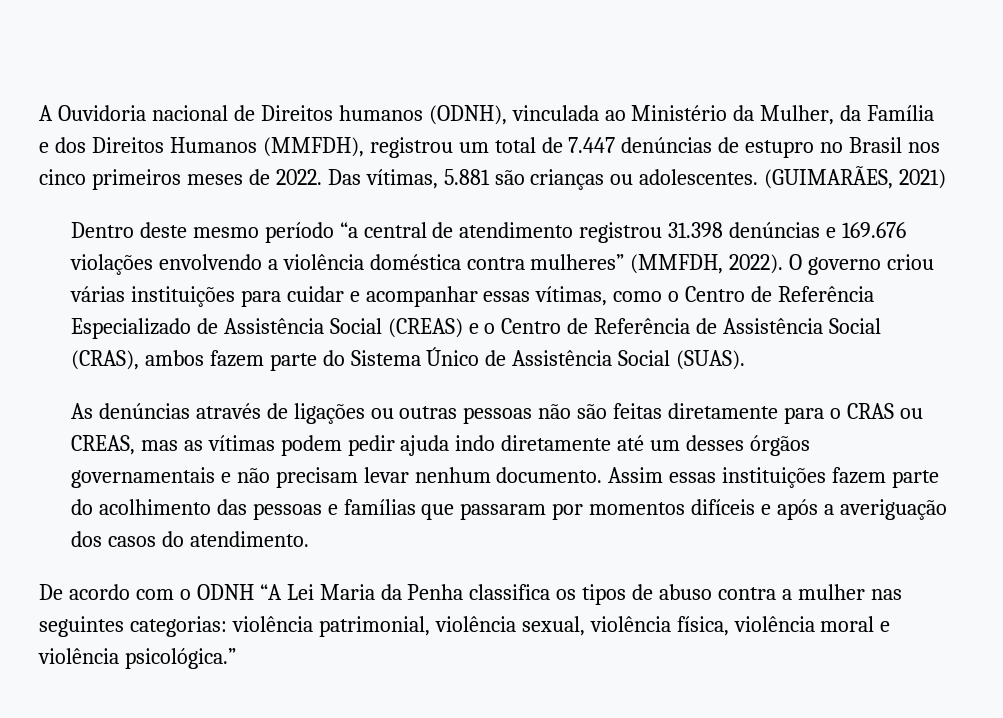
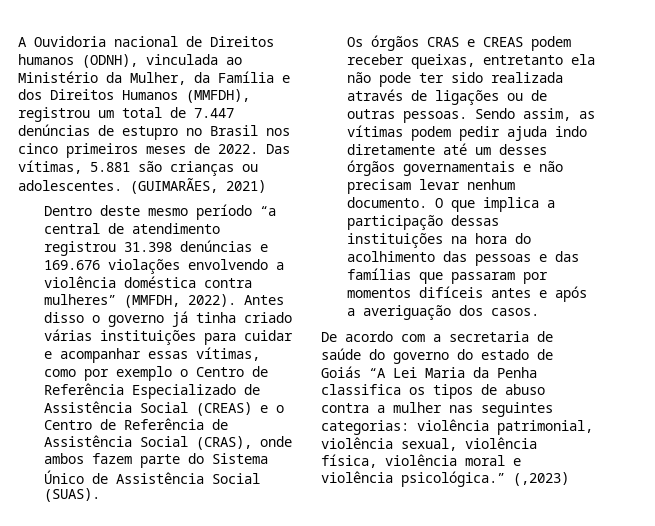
- O governo criou várias instituições para cuidar e acompanhar essas vítimas, como o Centro de Referência Especializado de Assistência Social (CREAS) e o Centro de Referência de Assistência Social (CRAS), ambos fazem parte do Sistema Único de Assistência Social (SUAS).
+ Antes disso o governo já tinha criado várias instituições para cuidar e acompanhar essas vítimas, como por exemplo o Centro de Referência Especializado de Assistência Social (CREAS) e o Centro de Referência de Assistência Social (CRAS), onde ambos fazem parte do Sistema Único de Assistência Social (SUAS).
- As denúncias através de ligações ou outras pessoas não são feitas diretamente para o CRAS ou CREAS, mas as vítimas podem pedir ajuda indo diretamente até um desses órgãos governamentais e não precisam levar nenhum documento.
+ Os órgãos CRAS e CREAS podem receber queixas, entretanto ela não pode ter sido realizada através de ligações ou de outras pessoas. Sendo assim, as vítimas podem pedir ajuda indo diretamente até um desses órgãos governamentais e não precisam levar nenhum documento.
- Assim essas instituições fazem parte do acolhimento das pessoas e famílias que passaram por momentos difíceis e após a averiguação dos casos do atendimento.
+ O que implica a participação dessas instituições na hora do acolhimento das pessoas e das famílias que passaram por momentos difíceis antes e após a averiguação dos casos.
- De acordo com o ODNH “A Lei Maria da Penha classifica os tipos de abuso contra a mulher nas seguintes categorias: violência patrimonial, violência sexual, violência física, violência moral e violência psicológica.”
+ De acordo com a secretaria de saúde do governo do estado de Goiás “A Lei Maria da Penha classifica os tipos de abuso contra a mulher nas seguintes categorias: violência patrimonial, violência sexual, violência física, violência moral e violência psicológica.”
+ (,2023)

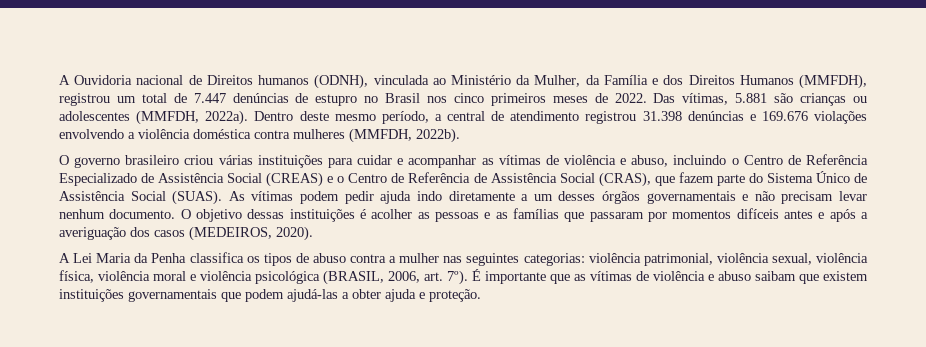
- Das vítimas, 5.881 são crianças ou adolescentes. (GUIMARÃES, 2021)
- Dentro deste mesmo período “a central de atendimento registrou 31.398 denúncias e 169.676 violações envolvendo a violência doméstica contra mulheres” (MMFDH, 2022). Antes disso o governo já tinha criado várias instituições para cuidar e acompanhar essas vítimas, como por exemplo o Centro de Referência Especializado de Assistência Social (CREAS) e o Centro de Referência de Assistência Social (CRAS), onde ambos fazem parte do Sistema Único de Assistência Social (SUAS).
- Os órgãos CRAS e CREAS podem receber queixas, entretanto ela não pode ter sido realizada através de ligações ou de outras pessoas. Sendo assim, as vítimas podem pedir ajuda indo diretamente até um desses órgãos governamentais e não precisam levar nenhum documento.
+ Das vítimas, 5.881 são crianças ou adolescentes (MMFDH, 2022a). Dentro deste mesmo período, a central de atendimento registrou 31.398 denúncias e 169.676 violações envolvendo a violência doméstica contra mulheres (MMFDH, 2022b).
+ O governo brasileiro criou várias instituições para cuidar e acompanhar as vítimas de violência e abuso, incluindo o Centro de Referência Especializado de Assistência Social (CREAS) e o Centro de Referência de Assistência Social (CRAS), que fazem parte do Sistema Único de Assistência Social (SUAS). As vítimas podem pedir ajuda indo diretamente a um desses órgãos governamentais e não precisam levar nenhum documento.
- O que implica a participação dessas instituições na hora do acolhimento das pessoas e das famílias que passaram por momentos difíceis antes e após a averiguação dos casos.
- De acordo com a secretaria de saúde do governo do estado de Goiás “A Lei Maria da Penha classifica os tipos de abuso contra a mulher nas seguintes categorias: violência patrimonial, violência sexual, violência física, violência moral e violência psicológica.” (,2023)
+ O objetivo dessas instituições é acolher as pessoas e as famílias que passaram por momentos difíceis antes e após a averiguação dos casos (MEDEIROS, 2020).
+ A Lei Maria da Penha classifica os tipos de abuso contra a mulher nas seguintes categorias: violência patrimonial, violência sexual, violência física, violência moral e violência psicológica (BRASIL, 2006, art. 7º). É importante que as vítimas de violência e abuso saibam que existem instituições governamentais que podem ajudá-las a obter ajuda e proteção.

